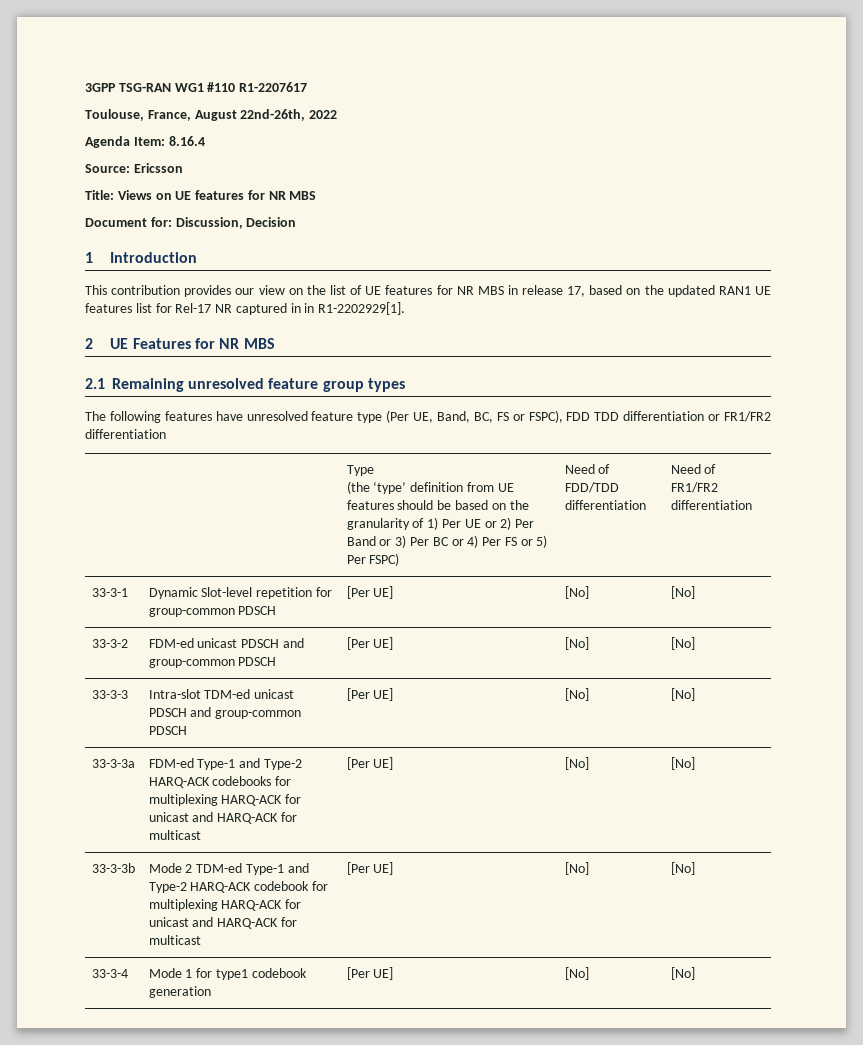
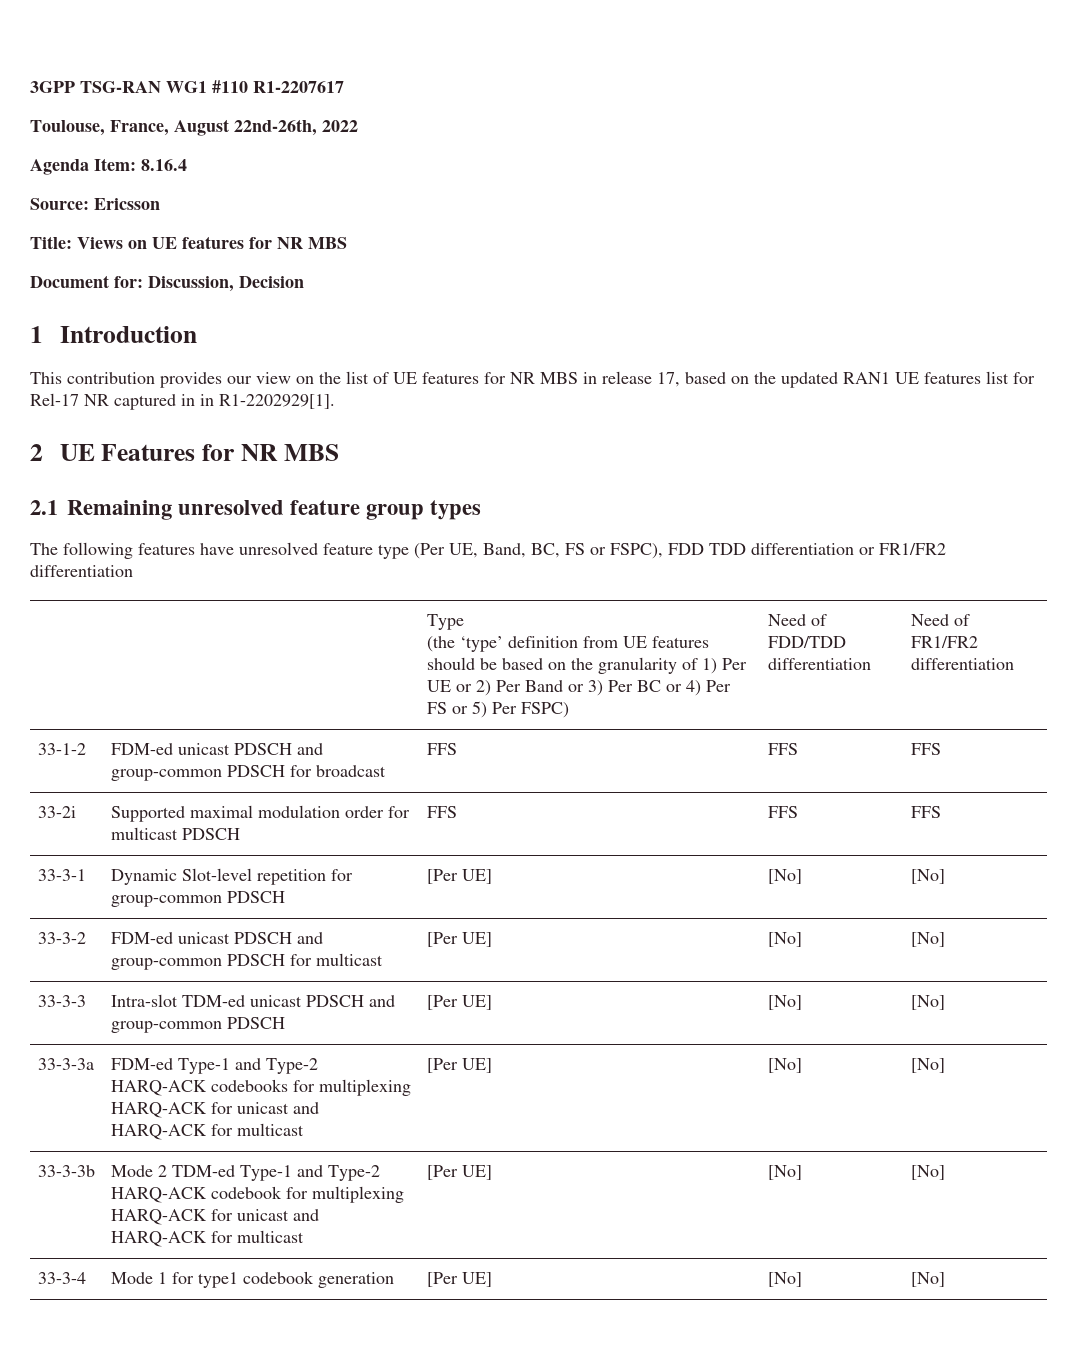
+ 33-1-2 | FDM-ed unicast PDSCH and group-common PDSCH for broadcast | FFS | FFS | FFS
+ 33-2i | Supported maximal modulation order for multicast PDSCH | FFS | FFS | FFS
- 33-3-2 | FDM-ed unicast PDSCH and group-common PDSCH | [Per UE] | [No] | [No]
+ 33-3-2 | FDM-ed unicast PDSCH and group-common PDSCH for multicast | [Per UE] | [No] | [No]

